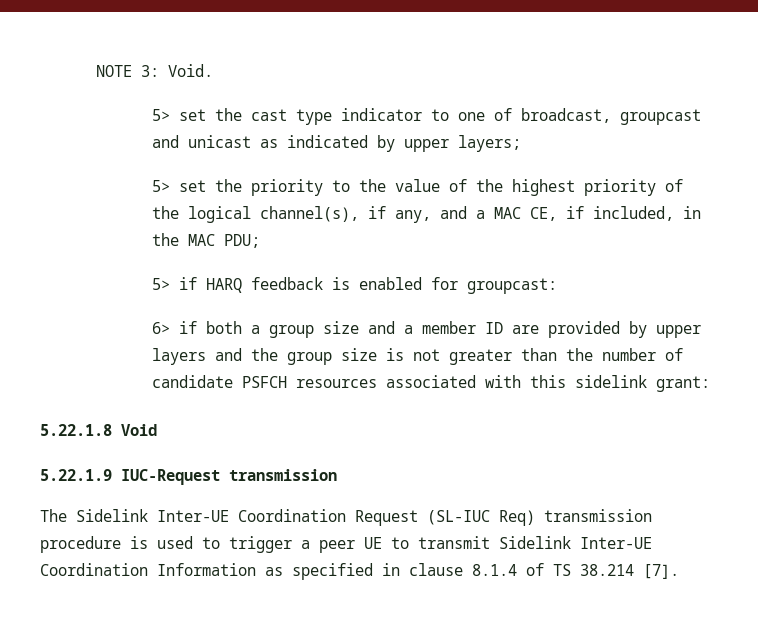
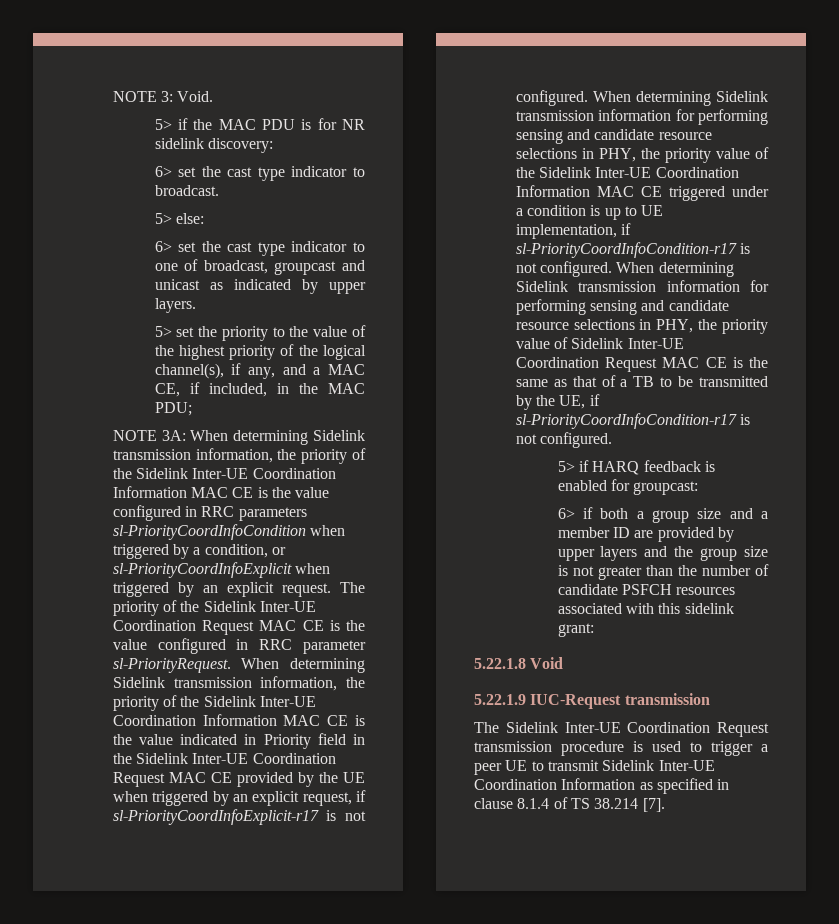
- 5> set the cast type indicator to one of broadcast, groupcast and unicast as indicated by upper layers;
+ 5> if the MAC PDU is for NR sidelink discovery:
+ 6> set the cast type indicator to broadcast.
+ 5> else:
+ 6> set the cast type indicator to one of broadcast, groupcast and unicast as indicated by upper layers.
+ NOTE 3A: When determining Sidelink transmission information, the priority of the Sidelink Inter-UE Coordination Information MAC CE is the value configured in RRC parameters sl-PriorityCoordInfoCondition when triggered by a condition, or sl-PriorityCoordInfoExplicit when triggered by an explicit request. The priority of the Sidelink Inter-UE Coordination Request MAC CE is the value configured in RRC parameter sl-PriorityRequest. When determining Sidelink transmission information, the priority of the Sidelink Inter-UE Coordination Information MAC CE is the value indicated in Priority field in the Sidelink Inter-UE Coordination Request MAC CE provided by the UE when triggered by an explicit request, if sl-PriorityCoordInfoExplicit-r17 is not configured. When determining Sidelink transmission information for performing sensing and candidate resource selections in PHY, the priority value of the Sidelink Inter-UE Coordination Information MAC CE triggered under a condition is up to UE implementation, if sl-PriorityCoordInfoCondition-r17 is not configured. When determining Sidelink transmission information for performing sensing and candidate resource selections in PHY, the priority value of Sidelink Inter-UE Coordination Request MAC CE is the same as that of a TB to be transmitted by the UE, if sl-PriorityCoordInfoCondition-r17 is not configured.
- The Sidelink Inter-UE Coordination Request (SL-IUC Req) transmission procedure is used to trigger a peer UE to transmit Sidelink Inter-UE Coordination Information as specified in clause 8.1.4 of TS 38.214 [7].
+ The Sidelink Inter-UE Coordination Request transmission procedure is used to trigger a peer UE to transmit Sidelink Inter-UE Coordination Information as specified in clause 8.1.4 of TS 38.214 [7].

